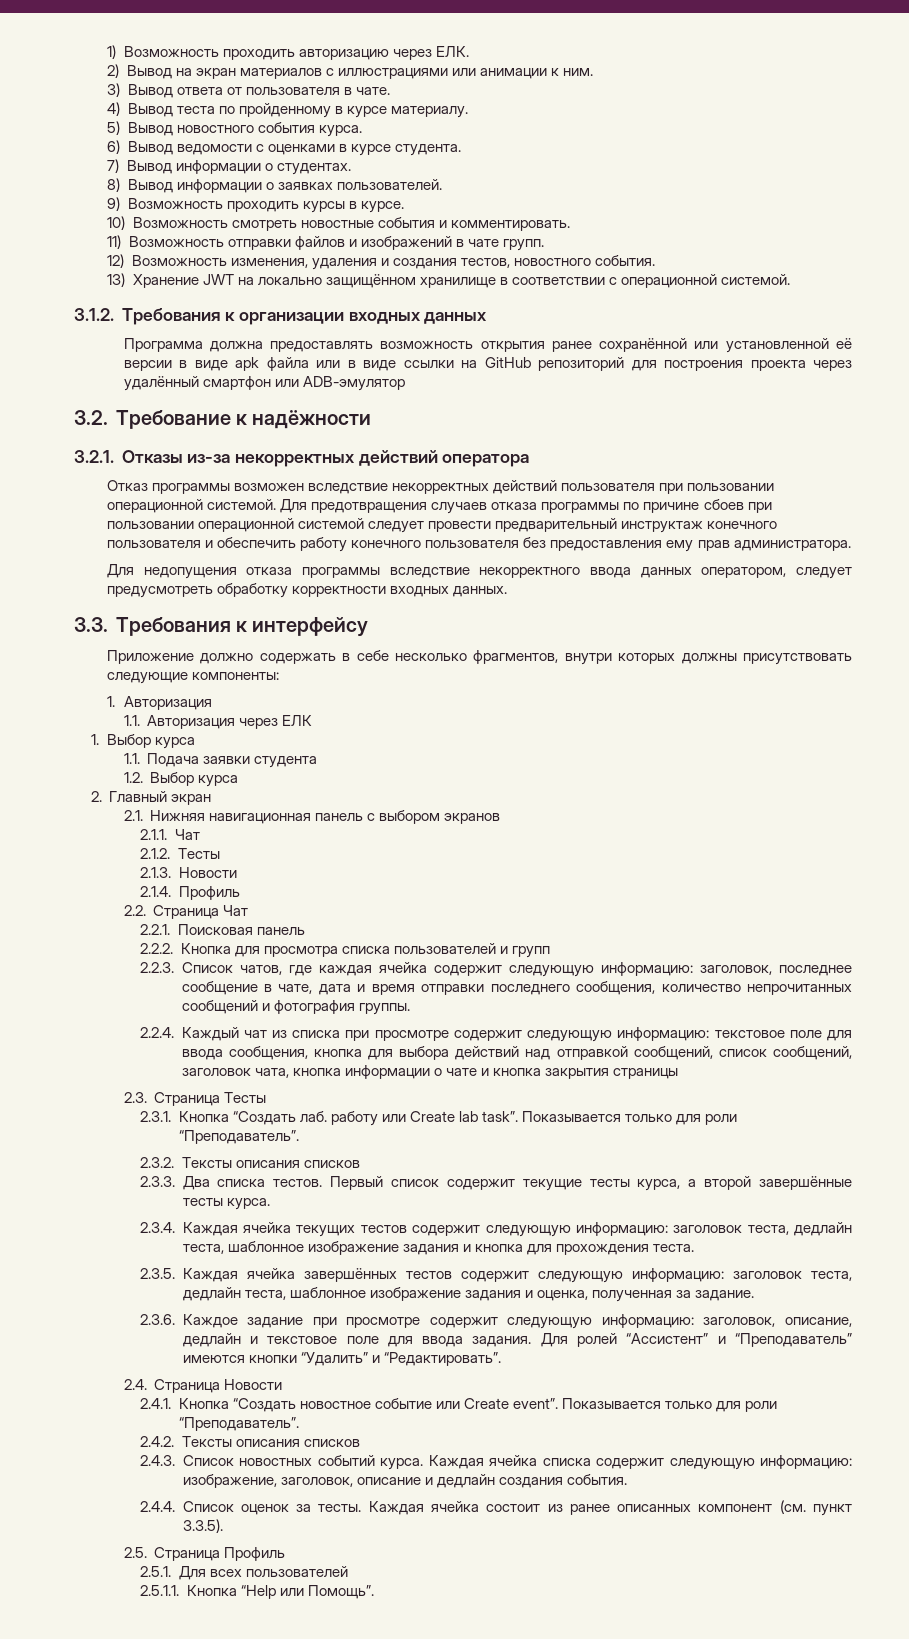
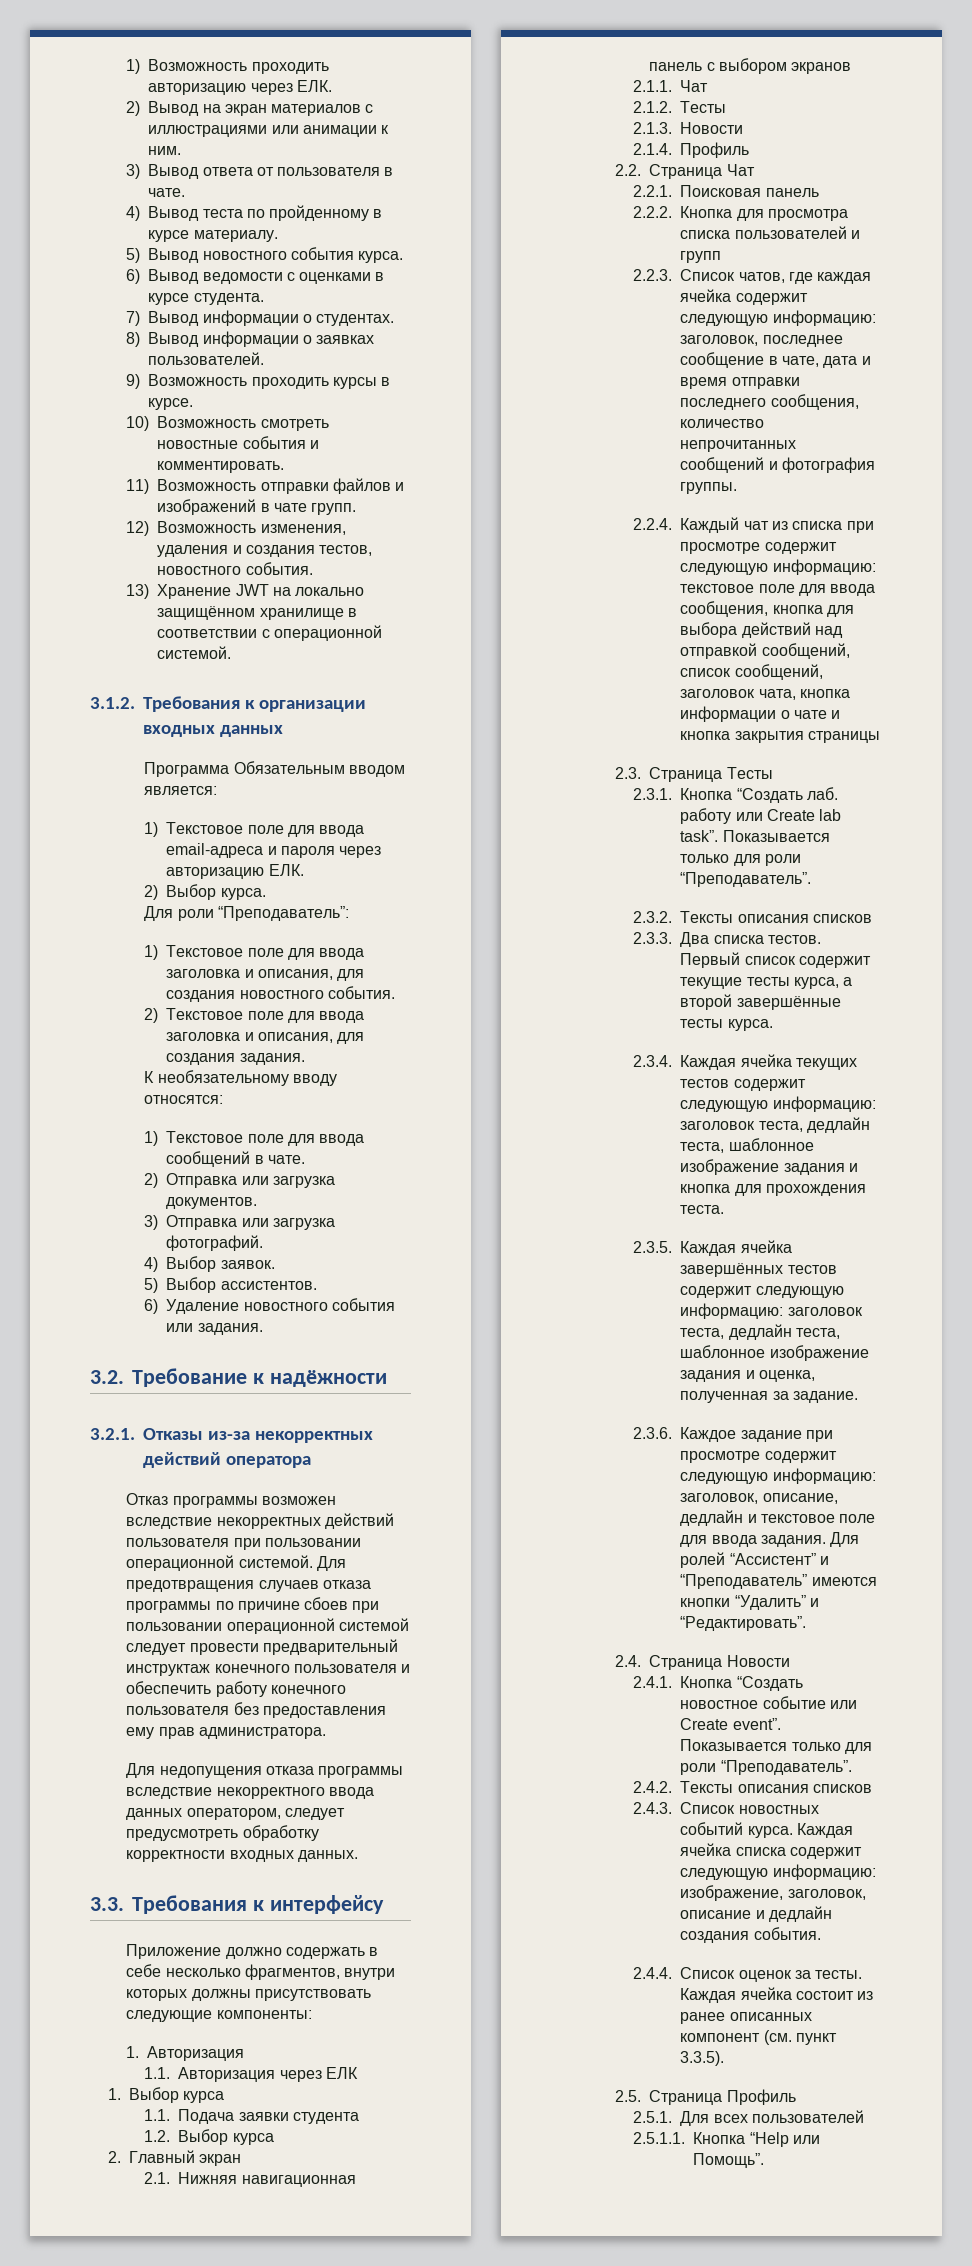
- Программа должна предоставлять возможность открытия ранее сохранённой или установленной её версии в виде apk файла или в виде ссылки на GitHub репозиторий для построения проекта через удалённый смартфон или ADB-эмулятор
+ Программа Обязательным вводом является:
+ 1) Текстовое поле для ввода email-адреса и пароля через авторизацию ЕЛК.
+ 2) Выбор курса.
+ Для роли “Преподаватель”:
+ 1) Текстовое поле для ввода заголовка и описания, для создания новостного события.
+ 2) Текстовое поле для ввода заголовка и описания, для создания задания.
+ К необязательному вводу относятся:
+ 1) Текстовое поле для ввода сообщений в чате.
+ 2) Отправка или загрузка документов.
+ 3) Отправка или загрузка фотографий.
+ 4) Выбор заявок.
+ 5) Выбор ассистентов.
+ 6) Удаление новостного события или задания.

